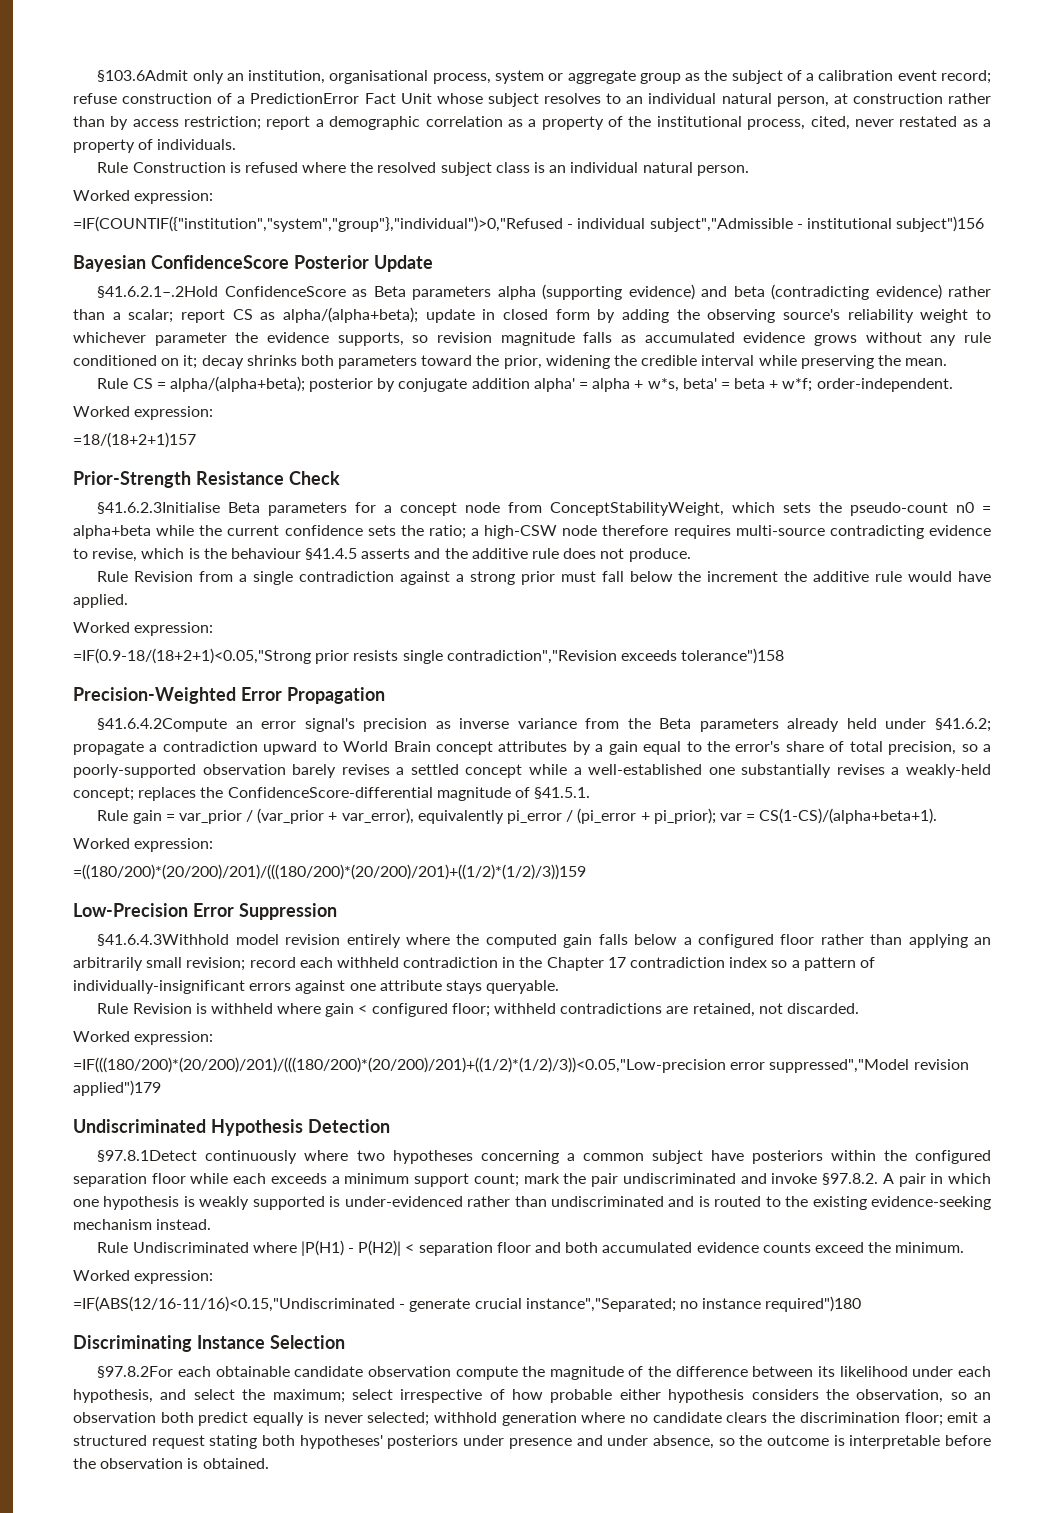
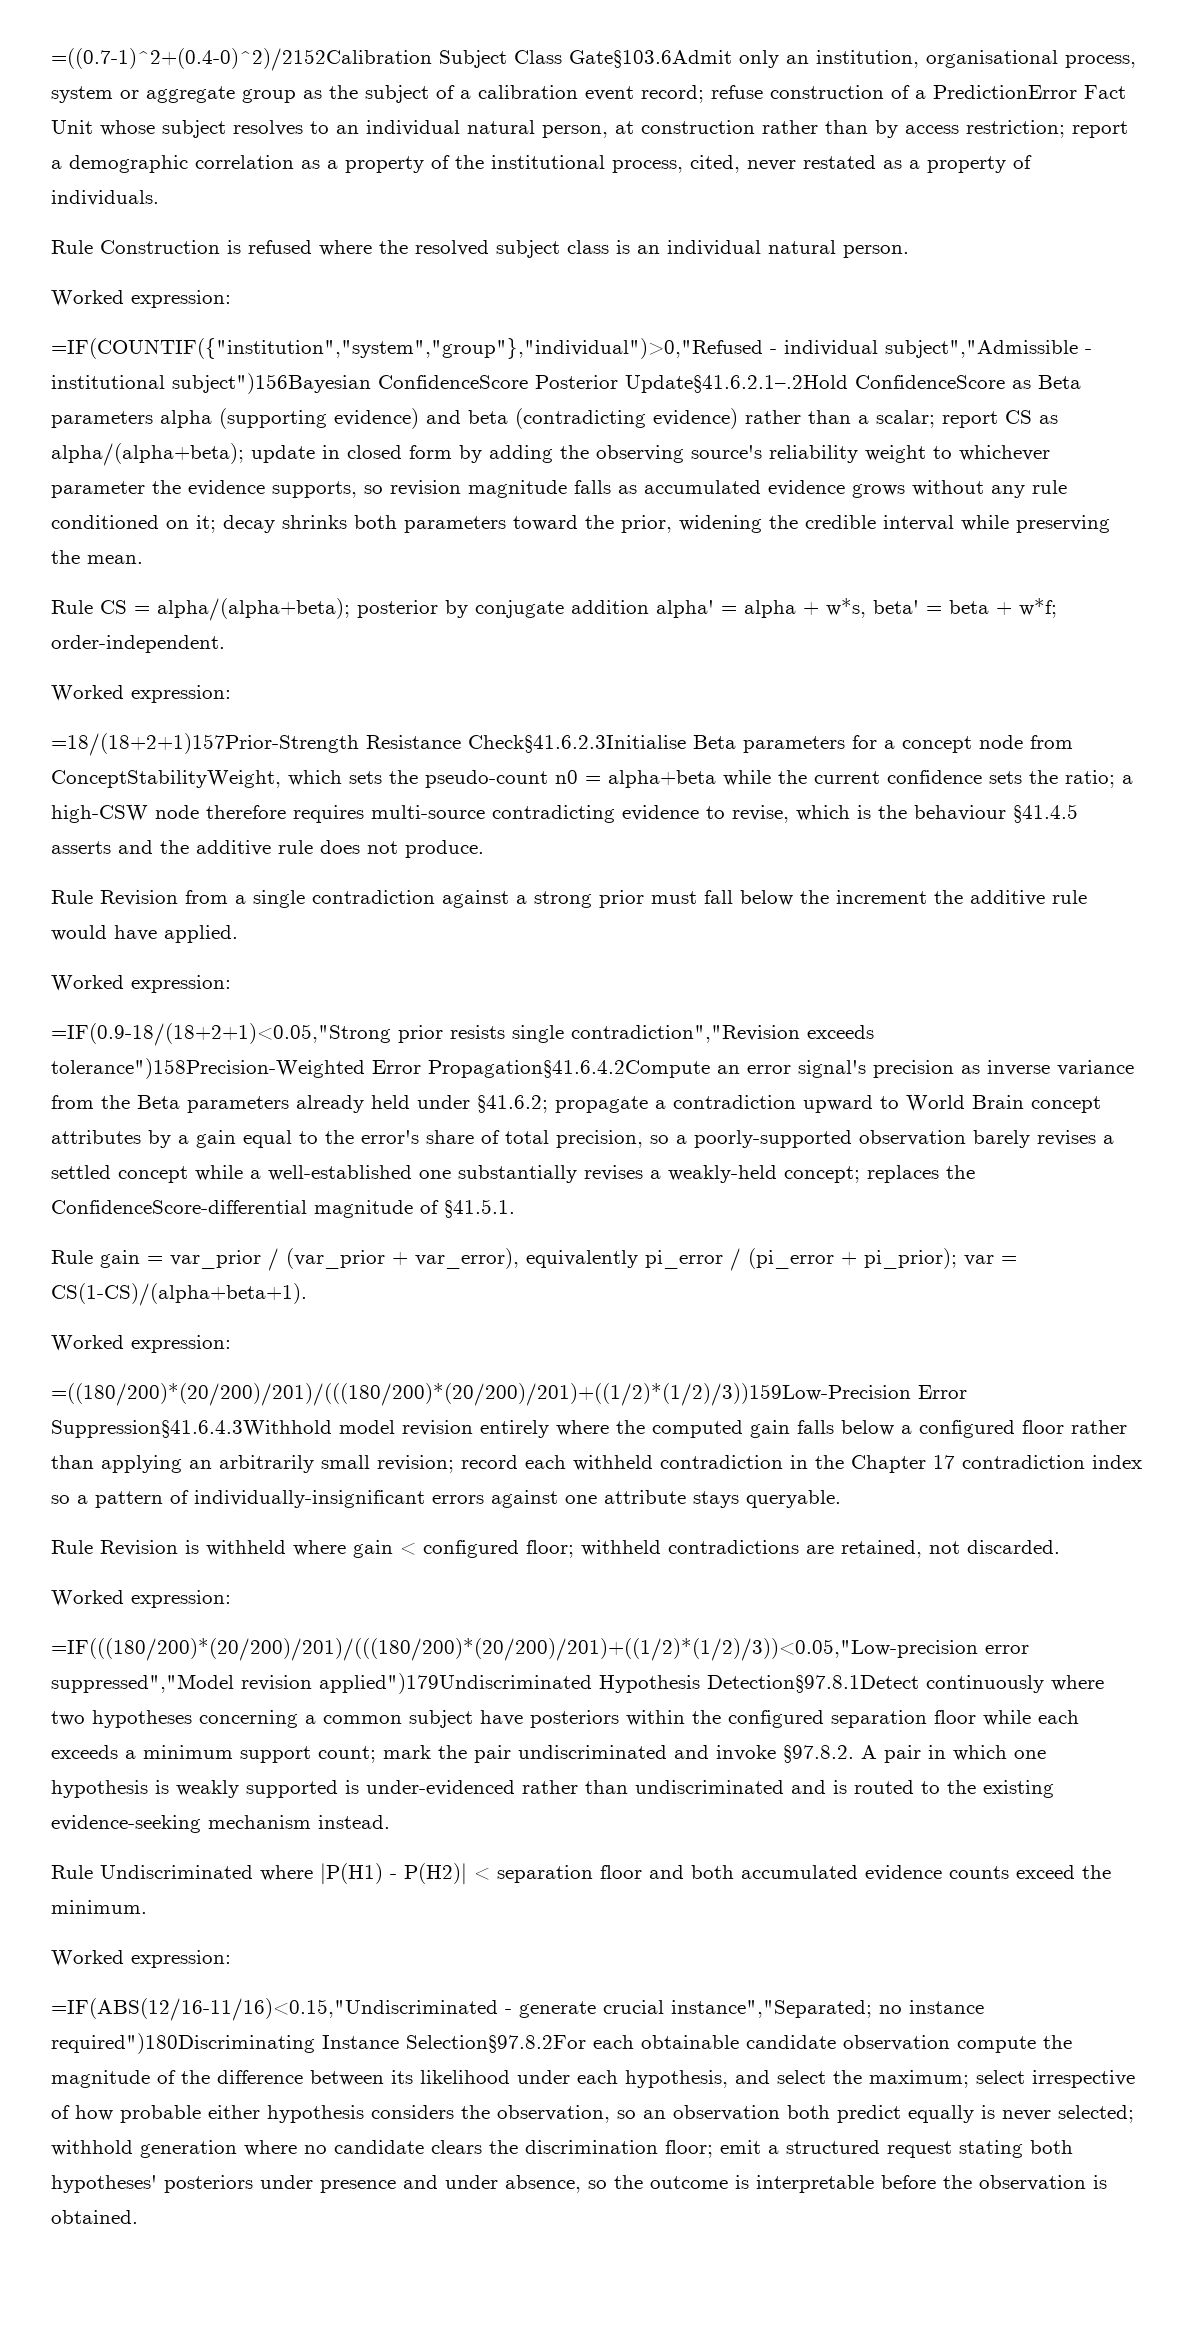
- §103.6Admit only an institution, organisational process, system or aggregate group as the subject of a calibration event record; refuse construction of a PredictionError Fact Unit whose subject resolves to an individual natural person, at construction rather than by access restriction; report a demographic correlation as a property of the institutional process, cited, never restated as a property of individuals.
+ =((0.7-1)^2+(0.4-0)^2)/2152Calibration Subject Class Gate§103.6Admit only an institution, organisational process, system or aggregate group as the subject of a calibration event record; refuse construction of a PredictionError Fact Unit whose subject resolves to an individual natural person, at construction rather than by access restriction; report a demographic correlation as a property of the institutional process, cited, never restated as a property of individuals.
- =IF(COUNTIF({"institution","system","group"},"individual")>0,"Refused - individual subject","Admissible - institutional subject")156
- Bayesian ConfidenceScore Posterior Update
- §41.6.2.1–.2Hold ConfidenceScore as Beta parameters alpha (supporting evidence) and beta (contradicting evidence) rather than a scalar;
+ =IF(COUNTIF({"institution","system","group"},"individual")>0,"Refused - individual subject","Admissible - institutional subject")156Bayesian ConfidenceScore Posterior Update§41.6.2.1–.2Hold ConfidenceScore as Beta parameters alpha (supporting evidence) and beta (contradicting evidence) rather than a scalar;
- =18/(18+2+1)157
- Prior-Strength Resistance Check
- §41.6.2.3Initialise Beta parameters for a concept node from ConceptStabilityWeight, which sets the pseudo-count n0 = alpha+beta while the current confidence sets the ratio; a high-CSW node therefore requires multi-source contradicting evidence to revise, which is the behaviour §41.4.5 asserts and the additive rule does not produce.
+ =18/(18+2+1)157Prior-Strength Resistance Check§41.6.2.3Initialise Beta parameters for a concept node from ConceptStabilityWeight, which sets the pseudo-count n0 = alpha+beta while the current confidence sets the ratio; a high-CSW node therefore requires multi-source contradicting evidence to revise, which is the behaviour §41.4.5 asserts and the additive rule does not produce.
- =IF(0.9-18/(18+2+1)<0.05,"Strong prior resists single contradiction","Revision exceeds tolerance")158
- Precision-Weighted Error Propagation
- §41.6.4.2Compute an error signal's precision as inverse variance from the Beta parameters already held under §41.6.2;
+ =IF(0.9-18/(18+2+1)<0.05,"Strong prior resists single contradiction","Revision exceeds tolerance")158Precision-Weighted Error Propagation§41.6.4.2Compute an error signal's precision as inverse variance from the Beta parameters already held under §41.6.2;
- =((180/200)*(20/200)/201)/(((180/200)*(20/200)/201)+((1/2)*(1/2)/3))159
- Low-Precision Error Suppression
- §41.6.4.3Withhold model revision entirely where the computed gain falls below a configured floor rather than applying an arbitrarily small revision; record each withheld contradiction in the Chapter 17 contradiction index so a pattern of individually-insignificant errors against one attribute stays queryable.
+ =((180/200)*(20/200)/201)/(((180/200)*(20/200)/201)+((1/2)*(1/2)/3))159Low-Precision Error Suppression§41.6.4.3Withhold model revision entirely where the computed gain falls below a configured floor rather than applying an arbitrarily small revision; record each withheld contradiction in the Chapter 17 contradiction index so a pattern of individually-insignificant errors against one attribute stays queryable.
- =IF(((180/200)*(20/200)/201)/(((180/200)*(20/200)/201)+((1/2)*(1/2)/3))<0.05,"Low-precision error suppressed","Model revision applied")179
- Undiscriminated Hypothesis Detection
- §97.8.1Detect continuously where two hypotheses concerning a common subject have posteriors within the configured separation floor while each exceeds a minimum support count; mark the pair undiscriminated and invoke §97.8.2. A pair in which one hypothesis is weakly supported is under-evidenced rather than undiscriminated and is routed to the existing evidence-seeking mechanism instead.
+ =IF(((180/200)*(20/200)/201)/(((180/200)*(20/200)/201)+((1/2)*(1/2)/3))<0.05,"Low-precision error suppressed","Model revision applied")179Undiscriminated Hypothesis Detection§97.8.1Detect continuously where two hypotheses concerning a common subject have posteriors within the configured separation floor while each exceeds a minimum support count; mark the pair undiscriminated and invoke §97.8.2. A pair in which one hypothesis is weakly supported is under-evidenced rather than undiscriminated and is routed to the existing evidence-seeking mechanism instead.
- no instance required")180
- Discriminating Instance Selection
- §97.8.2For each obtainable candidate observation compute the magnitude of the difference between its likelihood under each hypothesis, and select the maximum;
+ no instance required")180Discriminating Instance Selection§97.8.2For each obtainable candidate observation compute the magnitude of the difference between its likelihood under each hypothesis, and select the maximum;

